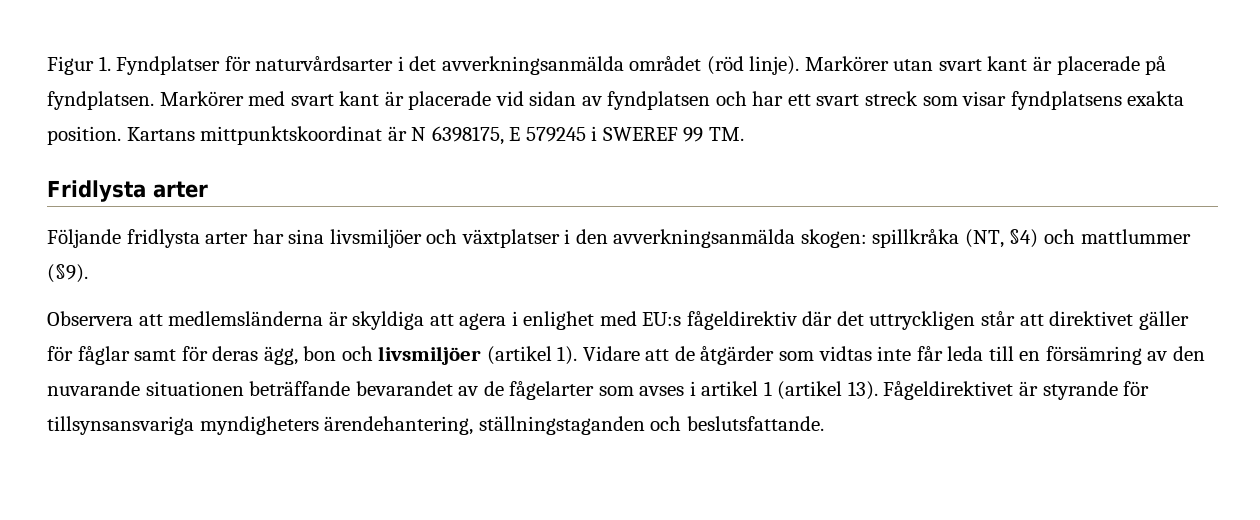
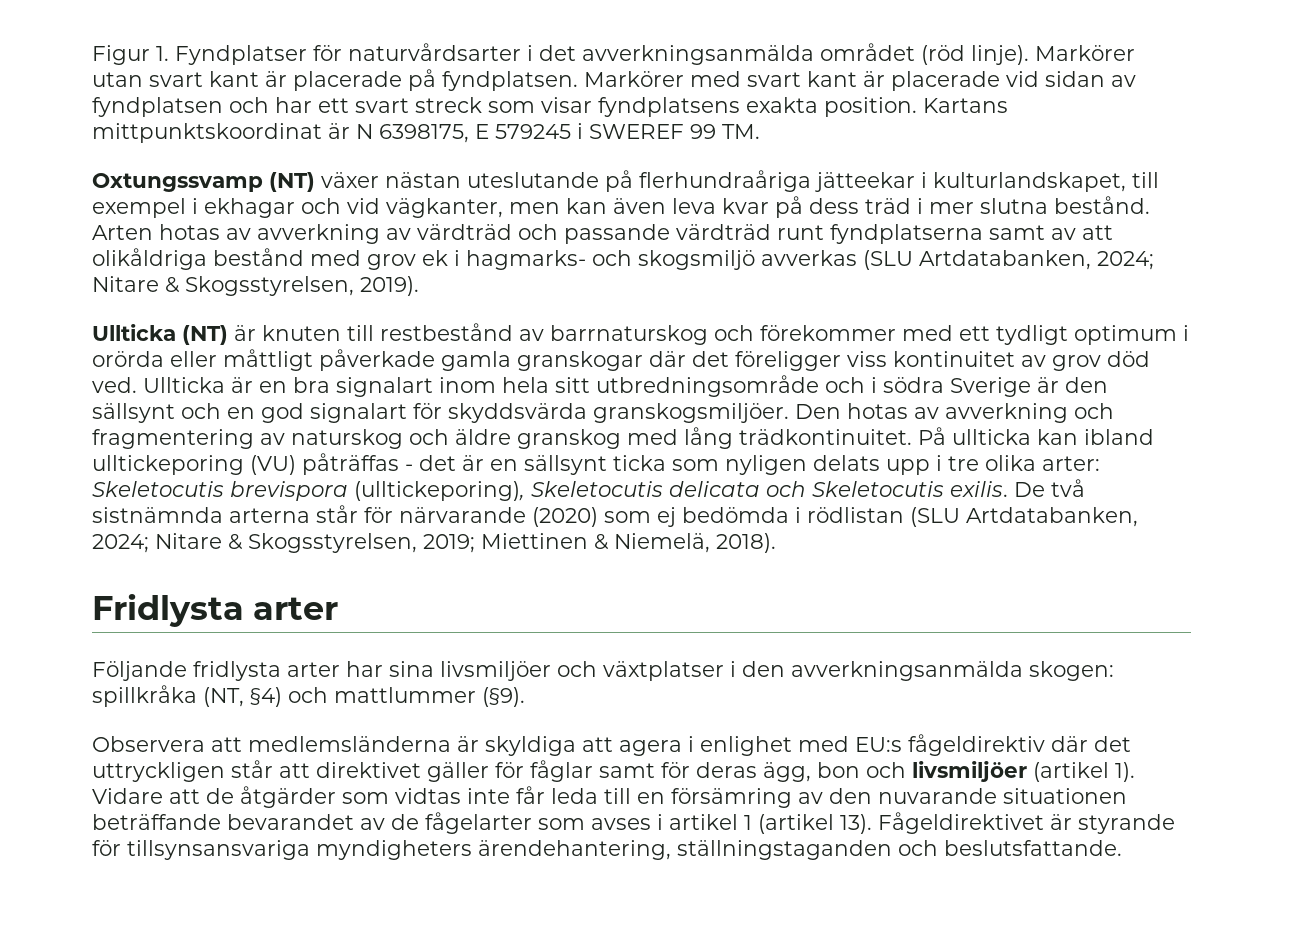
+ Oxtungssvamp (NT) växer nästan uteslutande på flerhundraåriga jätteekar i kulturlandskapet, till exempel i ekhagar och vid vägkanter, men kan även leva kvar på dess träd i mer slutna bestånd. Arten hotas av avverkning av värdträd och passande värdträd runt fyndplatserna samt av att olikåldriga bestånd med grov ek i hagmarks- och skogsmiljö avverkas (SLU Artdatabanken, 2024; Nitare & Skogsstyrelsen, 2019).
+ Ullticka (NT) är knuten till restbestånd av barrnaturskog och förekommer med ett tydligt optimum i orörda eller måttligt påverkade gamla granskogar där det föreligger viss kontinuitet av grov död ved. Ullticka är en bra signalart inom hela sitt utbredningsområde och i södra Sverige är den sällsynt och en god signalart för skyddsvärda granskogsmiljöer. Den hotas av avverkning och fragmentering av naturskog och äldre granskog med lång trädkontinuitet. På ullticka kan ibland ulltickeporing (VU) påträffas - det är en sällsynt ticka som nyligen delats upp i tre olika arter: Skeletocutis brevispora (ulltickeporing), Skeletocutis delicata och Skeletocutis exilis. De två sistnämnda arterna står för närvarande (2020) som ej bedömda i rödlistan (SLU Artdatabanken, 2024; Nitare & Skogsstyrelsen, 2019; Miettinen & Niemelä, 2018).

